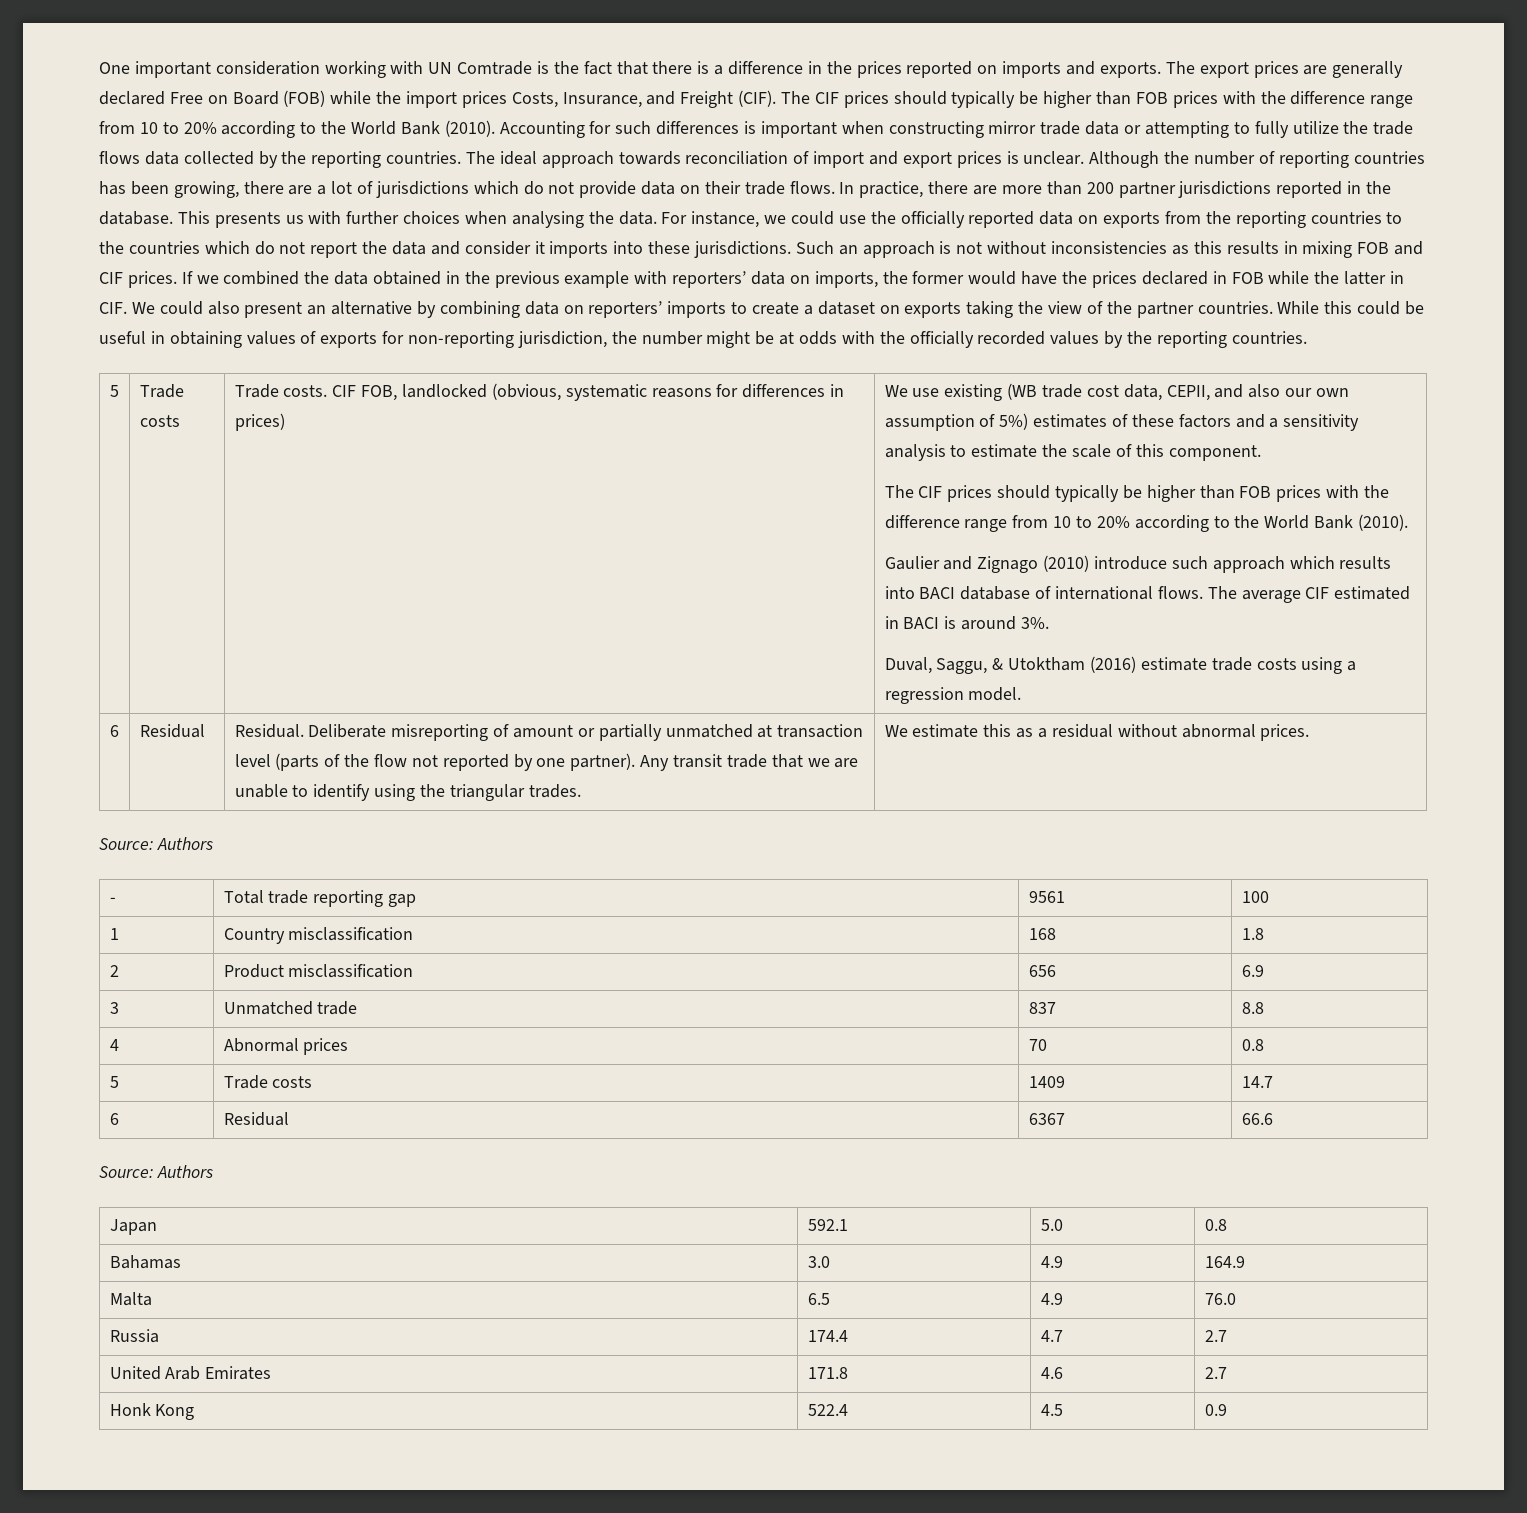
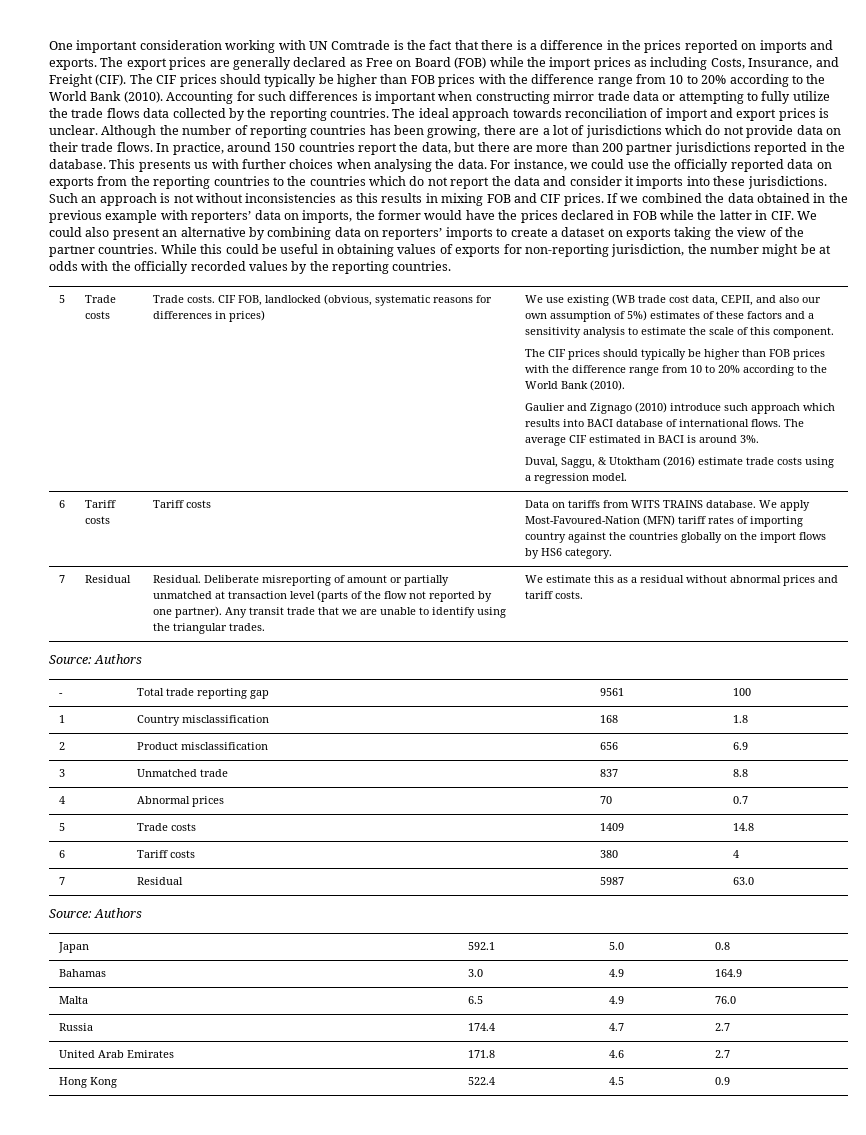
- The export prices are generally declared Free on Board (FOB) while the import prices Costs, Insurance, and Freight (CIF).
+ The export prices are generally declared as Free on Board (FOB) while the import prices as including Costs, Insurance, and Freight (CIF).
- In practice, there are more than 200 partner jurisdictions reported in the database.
+ In practice, around 150 countries report the data, but there are more than 200 partner jurisdictions reported in the database.
+ Tariff costs | Tariff costs | Data on tariffs from WITS TRAINS database. We apply Most-Favoured-Nation (MFN) tariff rates of importing country against the countries globally on the import flows by HS6 category.
+ 7
- We estimate this as a residual without abnormal prices.
+ We estimate this as a residual without abnormal prices and tariff costs.
- 4 | Abnormal prices | 70 | 0.8
+ 4 | Abnormal prices | 70 | 0.7
- 5 | Trade costs | 1409 | 14.7
- 6 | Residual | 6367 | 66.6
+ 5 | Trade costs | 1409 | 14.8
+ 6 | Tariff costs | 380 | 4
+ 7 | Residual | 5987 | 63.0
- Honk Kong | 522.4 | 4.5 | 0.9
+ Hong Kong | 522.4 | 4.5 | 0.9

